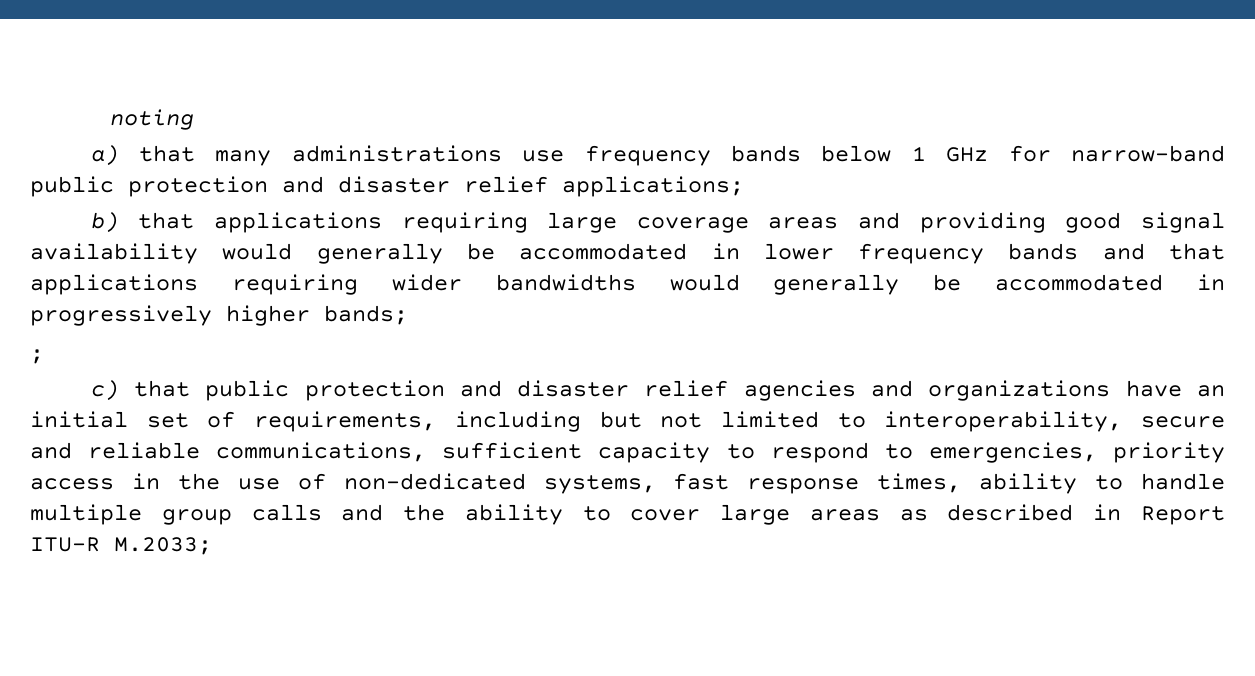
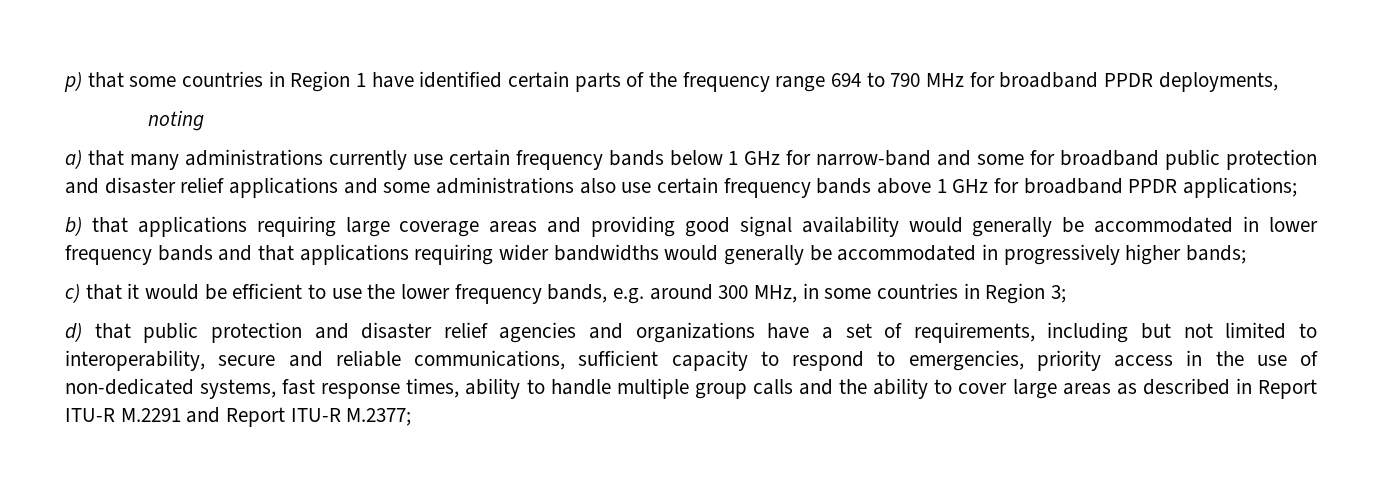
+ p) that some countries in Region 1 have identified certain parts of the frequency range 694 to 790 MHz for broadband PPDR deployments,
- a) that many administrations use frequency bands below 1 GHz for narrow-band public protection and disaster relief applications;
+ a) that many administrations currently use certain frequency bands below 1 GHz for narrow-band and some for broadband public protection and disaster relief applications and some administrations also use certain frequency bands above 1 GHz for broadband PPDR applications;
- ;
- c) that public protection and disaster relief agencies and organizations have an initial set of requirements, including but not limited to interoperability, secure and reliable communications, sufficient capacity to respond to emergencies, priority access in the use of non-dedicated systems, fast response times, ability to handle multiple group calls and the ability to cover large areas as described in Report ITU-R M.2033;
+ c) that it would be efficient to use the lower frequency bands, e.g. around 300 MHz, in some countries in Region 3;
+ d) that public protection and disaster relief agencies and organizations have a set of requirements, including but not limited to interoperability, secure and reliable communications, sufficient capacity to respond to emergencies, priority access in the use of non-dedicated systems, fast response times, ability to handle multiple group calls and the ability to cover large areas as described in Report ITU-R M.2291 and Report ITU-R M.2377;

